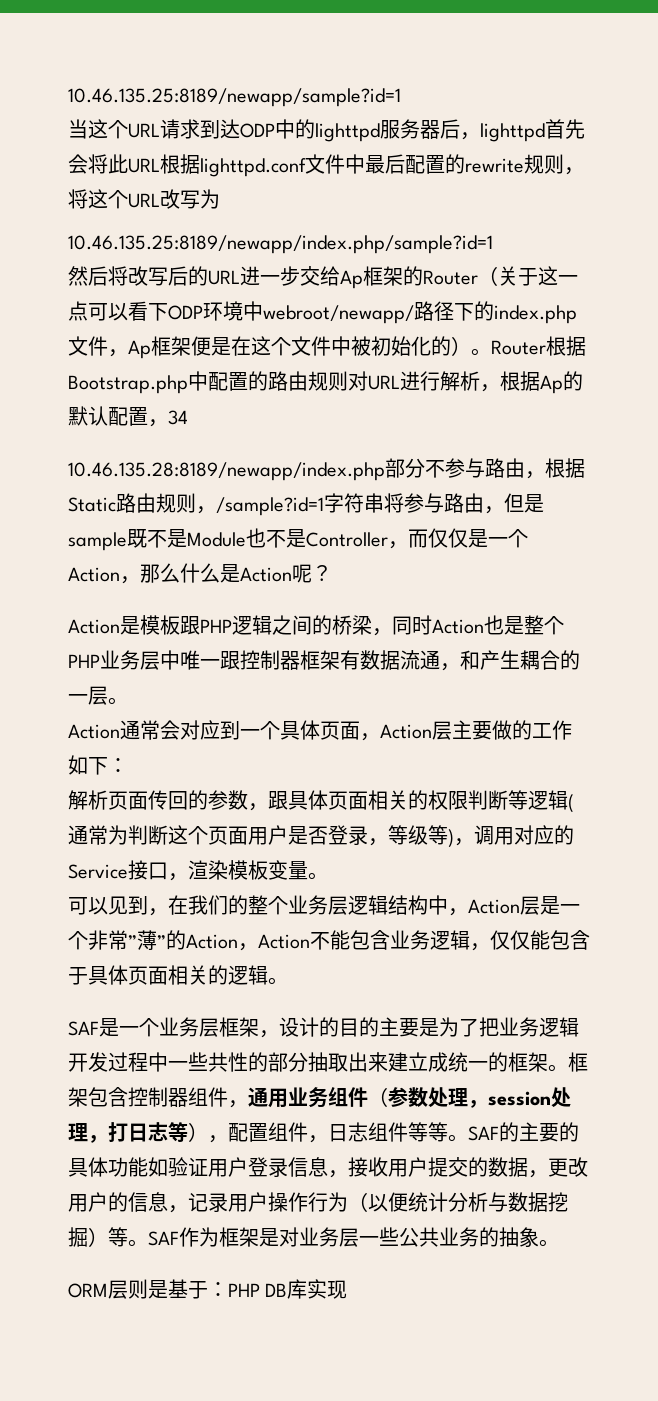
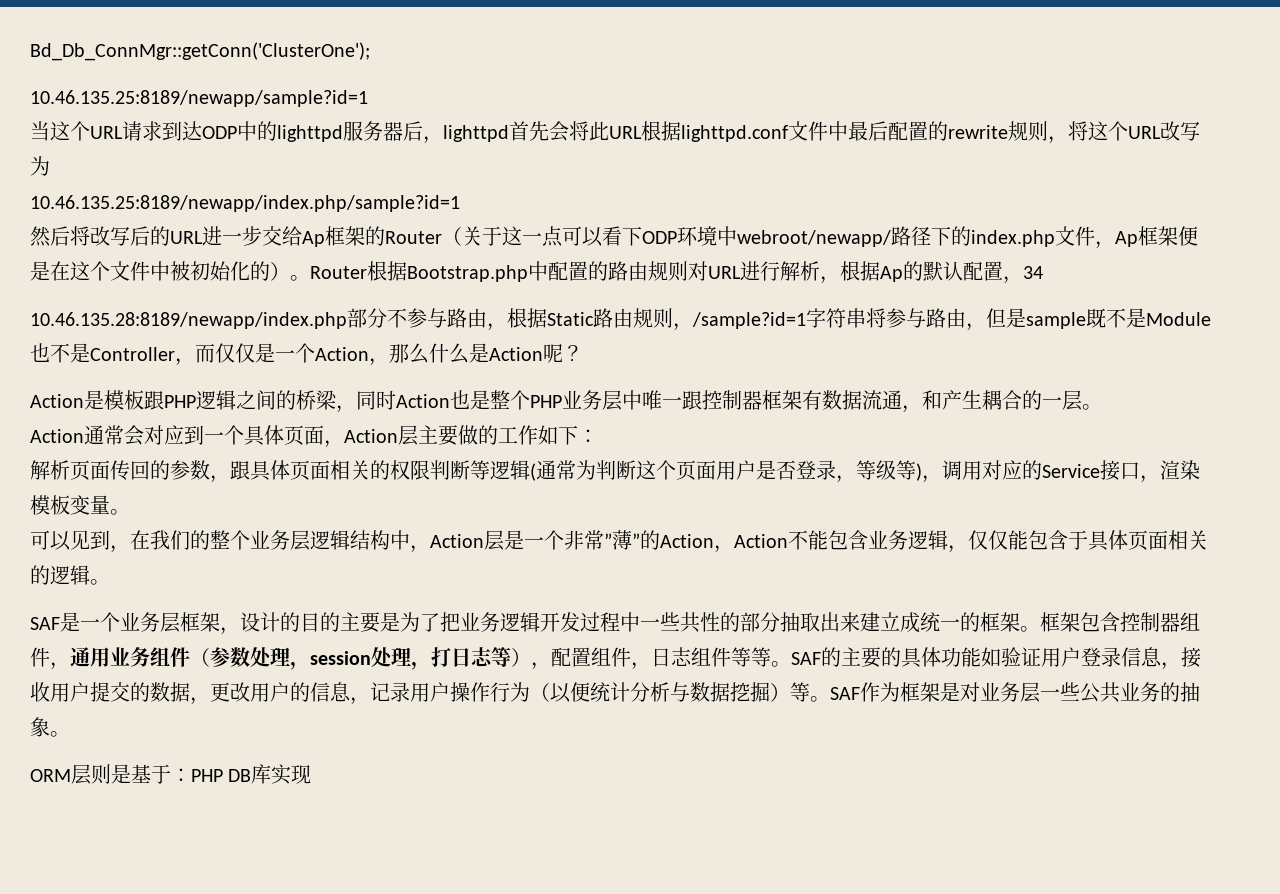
+ Bd_Db_ConnMgr::getConn('ClusterOne');

